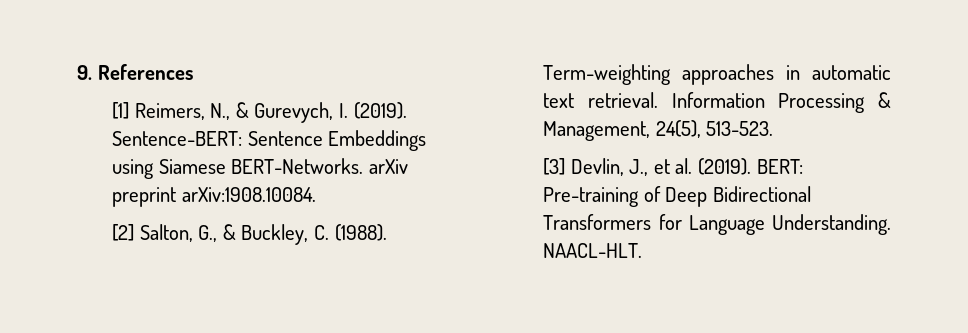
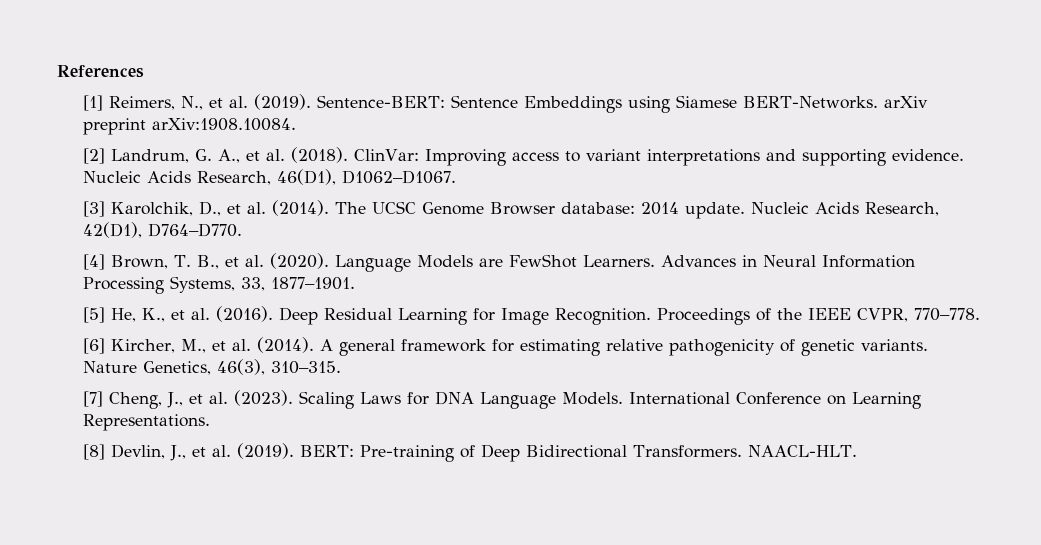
- 9. References
+ References
- [1] Reimers, N., & Gurevych, I. (2019).
+ [1] Reimers, N., et al. (2019).
- [2] Salton, G., & Buckley, C. (1988). Term-weighting approaches in automatic text retrieval. Information Processing & Management, 24(5), 513-523.
- [3] Devlin, J., et al. (2019).
+ [2] Landrum, G. A., et al. (2018). ClinVar: Improving access to variant interpretations and supporting evidence. Nucleic Acids Research, 46(D1), D1062–D1067.
+ [3] Karolchik, D., et al. (2014). The UCSC Genome Browser database: 2014 update. Nucleic Acids Research, 42(D1), D764–D770.
+ [4] Brown, T. B., et al. (2020). Language Models are FewShot Learners. Advances in Neural Information Processing Systems, 33, 1877–1901.
+ [5] He, K., et al. (2016). Deep Residual Learning for Image Recognition. Proceedings of the IEEE CVPR, 770–778.
+ [6] Kircher, M., et al. (2014). A general framework for estimating relative pathogenicity of genetic variants. Nature Genetics, 46(3), 310–315.
+ [7] Cheng, J., et al. (2023). Scaling Laws for DNA Language Models. International Conference on Learning Representations.
+ [8] Devlin, J., et al. (2019).
- BERT: Pre-training of Deep Bidirectional Transformers for Language Understanding.
+ BERT: Pre-training of Deep Bidirectional Transformers.

